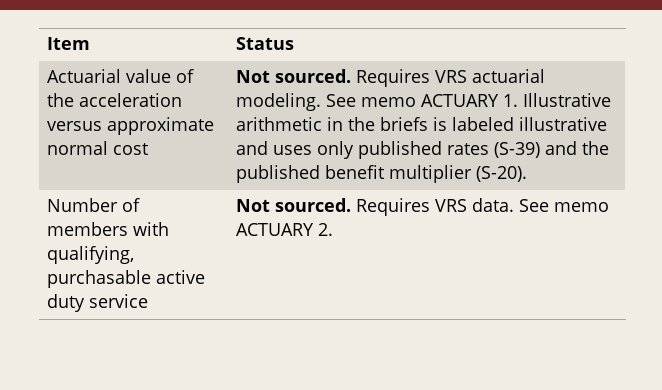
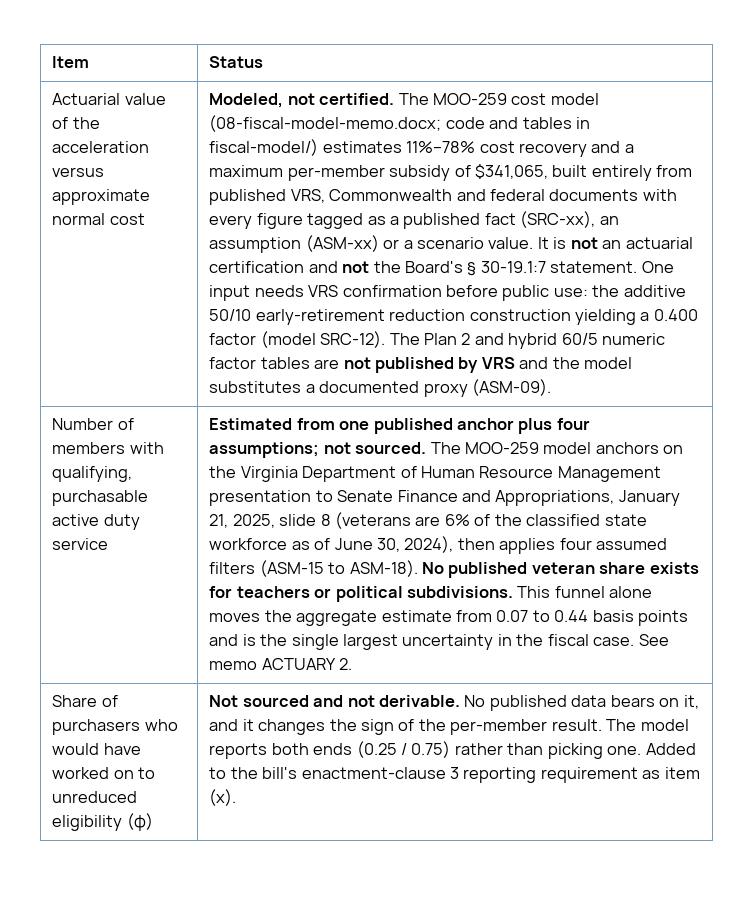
- Not sourced. Requires VRS actuarial modeling. See memo ACTUARY 1. Illustrative arithmetic in the briefs is labeled illustrative and uses only published rates (S-39) and the published benefit multiplier (S-20).
+ Modeled, not certified. The MOO-259 cost model (08-fiscal-model-memo.docx; code and tables in fiscal-model/) estimates 11%–78% cost recovery and a maximum per-member subsidy of $341,065, built entirely from published VRS, Commonwealth and federal documents with every figure tagged as a published fact (SRC-xx), an assumption (ASM-xx) or a scenario value. It is not an actuarial certification and not the Board's § 30-19.1:7 statement. One input needs VRS confirmation before public use: the additive 50/10 early-retirement reduction construction yielding a 0.400 factor (model SRC-12). The Plan 2 and hybrid 60/5 numeric factor tables are not published by VRS and the model substitutes a documented proxy (ASM-09).
- Not sourced. Requires VRS data. See memo ACTUARY 2.
+ Estimated from one published anchor plus four assumptions; not sourced. The MOO-259 model anchors on the Virginia Department of Human Resource Management presentation to Senate Finance and Appropriations, January 21, 2025, slide 8 (veterans are 6% of the classified state workforce as of June 30, 2024), then applies four assumed filters (ASM-15 to ASM-18). No published veteran share exists for teachers or political subdivisions. This funnel alone moves the aggregate estimate from 0.07 to 0.44 basis points and is the single largest uncertainty in the fiscal case. See memo ACTUARY 2.
+ Share of purchasers who would have worked on to unreduced eligibility (φ) | Not sourced and not derivable. No published data bears on it, and it changes the sign of the per-member result. The model reports both ends (0.25 / 0.75) rather than picking one. Added to the bill's enactment-clause 3 reporting requirement as item (x).

